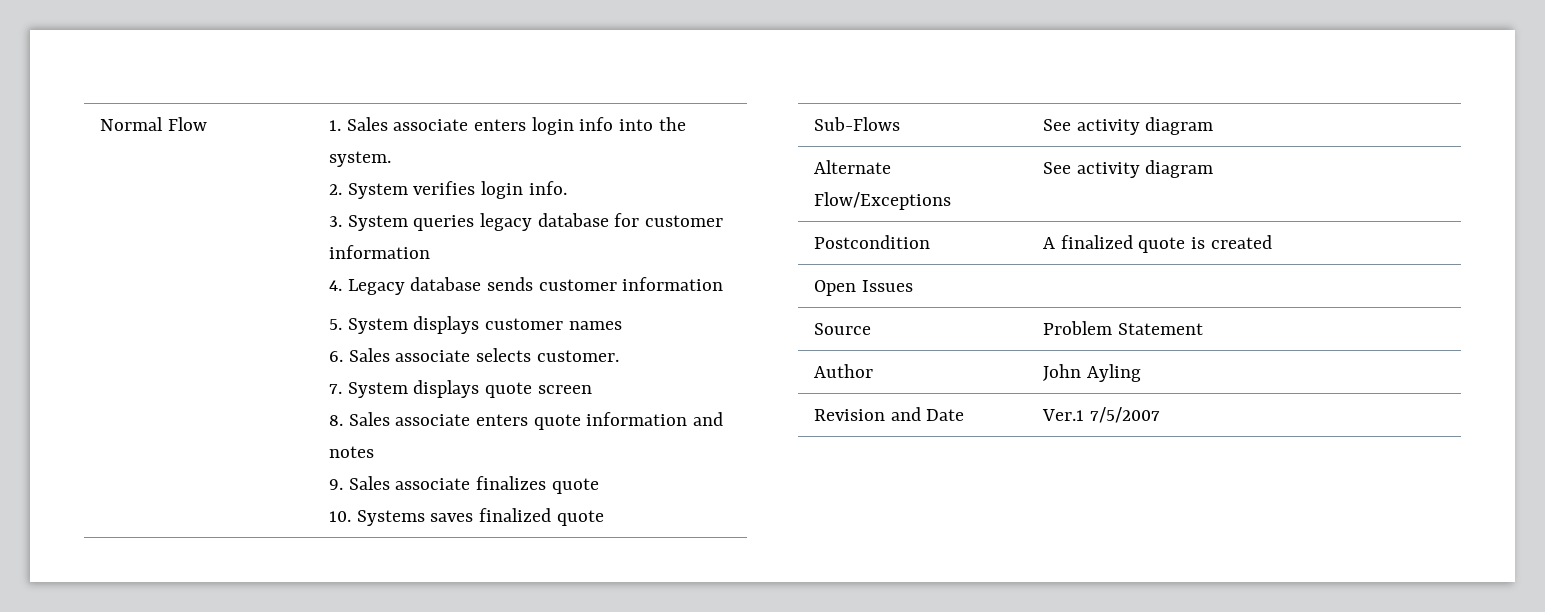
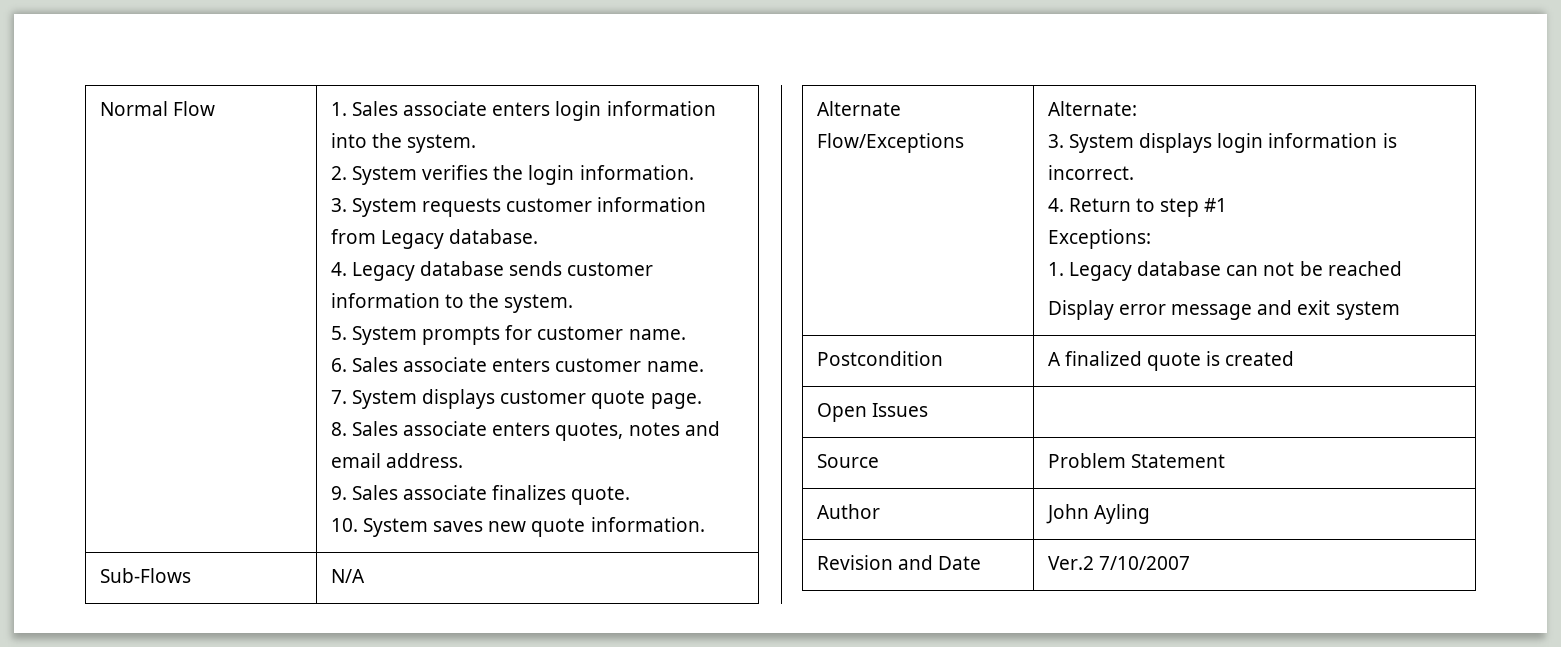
- 1. Sales associate enters login info into the system.
+ 1. Sales associate enters login information into the system.
- 2. System verifies login info.
- 3. System queries legacy database for customer information
+ 2. System verifies the login information.
+ 3. System requests customer information from Legacy database.
- 4. Legacy database sends customer information
+ 4. Legacy database sends customer information to the system.
- 5. System displays customer names
+ 5. System prompts for customer name.
- 6. Sales associate selects customer.
+ 6. Sales associate enters customer name.
- 7. System displays quote screen
+ 7. System displays customer quote page.
- 8. Sales associate enters quote information and notes
+ 8. Sales associate enters quotes, notes and email address.
- 9. Sales associate finalizes quote
+ 9. Sales associate finalizes quote.
- 10. Systems saves finalized quote
+ 10. System saves new quote information.
- Sub-Flows | See activity diagram
+ Sub-Flows | N/A
- Alternate Flow/Exceptions | See activity diagram
+ Alternate Flow/Exceptions | Alternate:
+ 3. System displays login information is incorrect.
+ 4. Return to step #1
+ Exceptions:
+ 1. Legacy database can not be reached
+ Display error message and exit system
- Revision and Date | Ver.1 7/5/2007
+ Revision and Date | Ver.2 7/10/2007

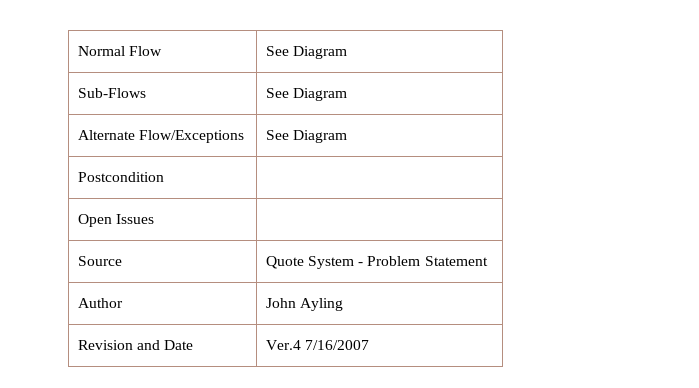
- Normal Flow | 1. Sales associate enters login information into the system.
- 2. System verifies the login information.
- 3. System requests customer information from Legacy database.
- 4. Legacy database sends customer information to the system.
- 5. System prompts for customer name.
- 6. Sales associate enters customer name.
- 7. System displays customer quote page.
- 8. Sales associate enters quotes, notes and email address.
- 9. Sales associate finalizes quote.
- 10. System saves new quote information.
+ Normal Flow | See Diagram
- Sub-Flows | N/A
+ Sub-Flows | See Diagram
- Alternate Flow/Exceptions | Alternate:
- 3. System displays login information is incorrect.
- 4. Return to step #1
- Exceptions:
- 1. Legacy database can not be reached
- Display error message and exit system
- Postcondition | A finalized quote is created
+ Alternate Flow/Exceptions | See Diagram
+ Postcondition |
- Source | Problem Statement
+ Source | Quote System - Problem Statement
- Revision and Date | Ver.2 7/10/2007
+ Revision and Date | Ver.4 7/16/2007

